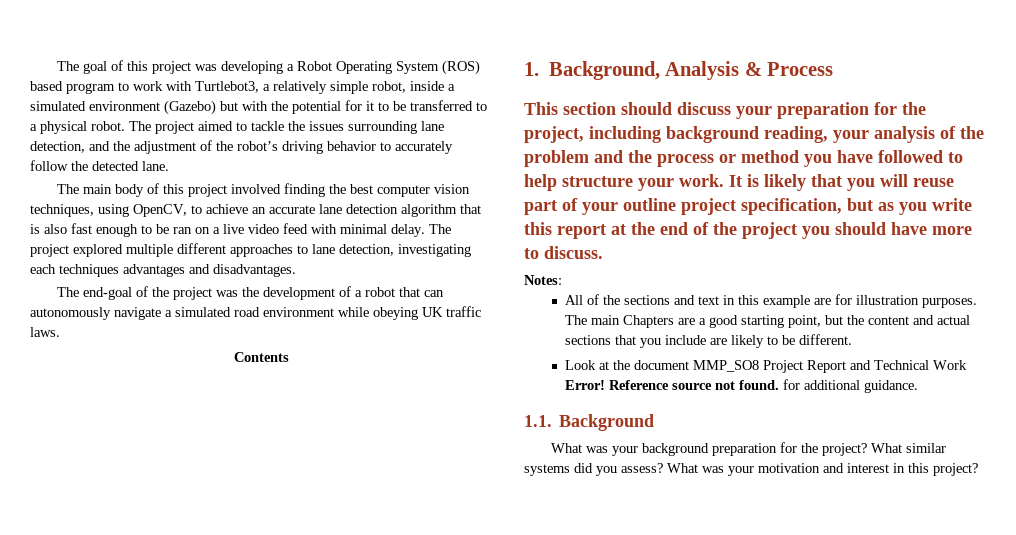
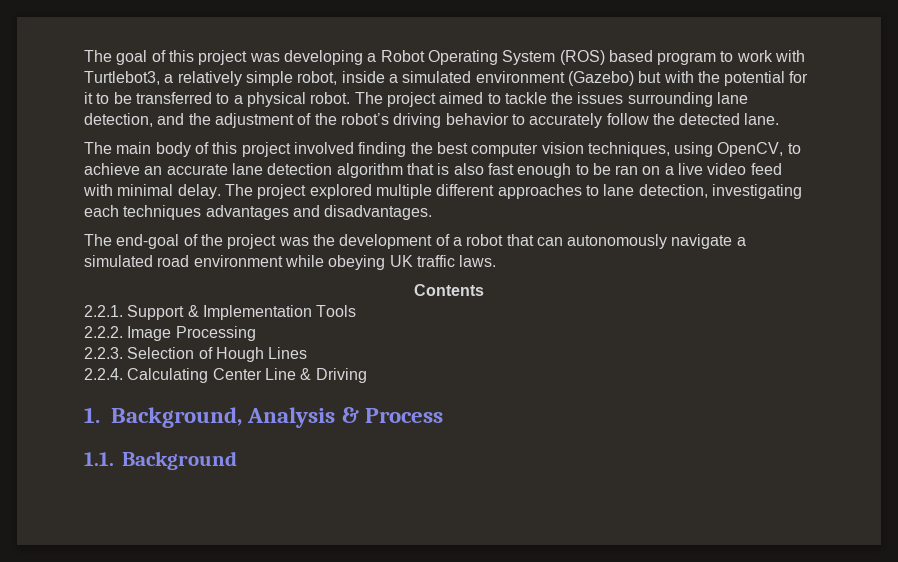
+ 2.2.1. Support & Implementation Tools
+ 2.2.2. Image Processing
+ 2.2.3. Selection of Hough Lines
+ 2.2.4. Calculating Center Line & Driving
- This section should discuss your preparation for the project, including background reading, your analysis of the problem and the process or method you have followed to help structure your work. It is likely that you will reuse part of your outline project specification, but as you write this report at the end of the project you should have more to discuss.
- Notes:
- All of the sections and text in this example are for illustration purposes. The main Chapters are a good starting point, but the content and actual sections that you include are likely to be different.
- Look at the document MMP_SO8 Project Report and Technical Work Error! Reference source not found. for additional guidance.
  1.1. Background
- What was your background preparation for the project? What similar systems did you assess? What was your motivation and interest in this project?

